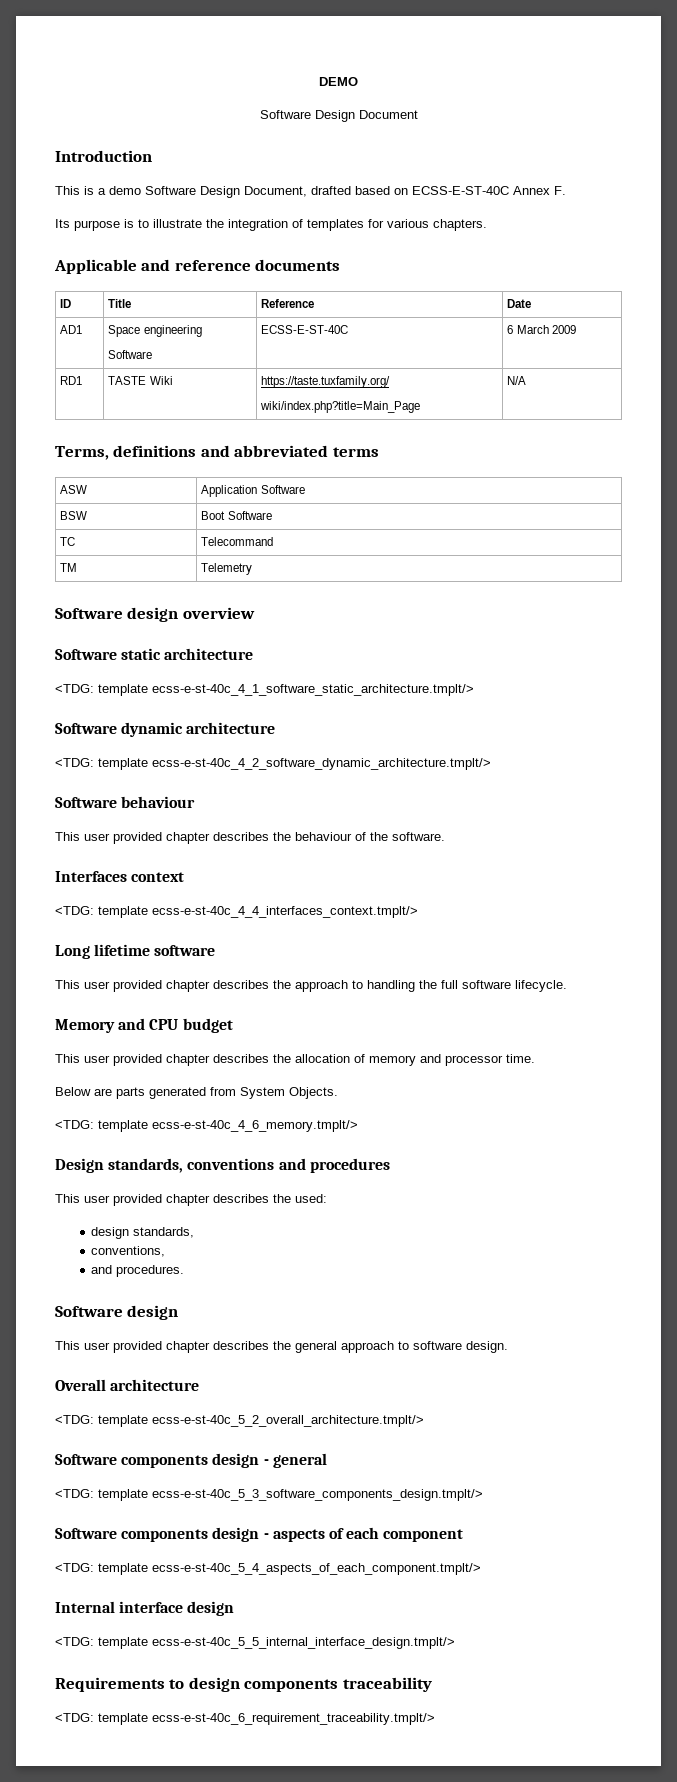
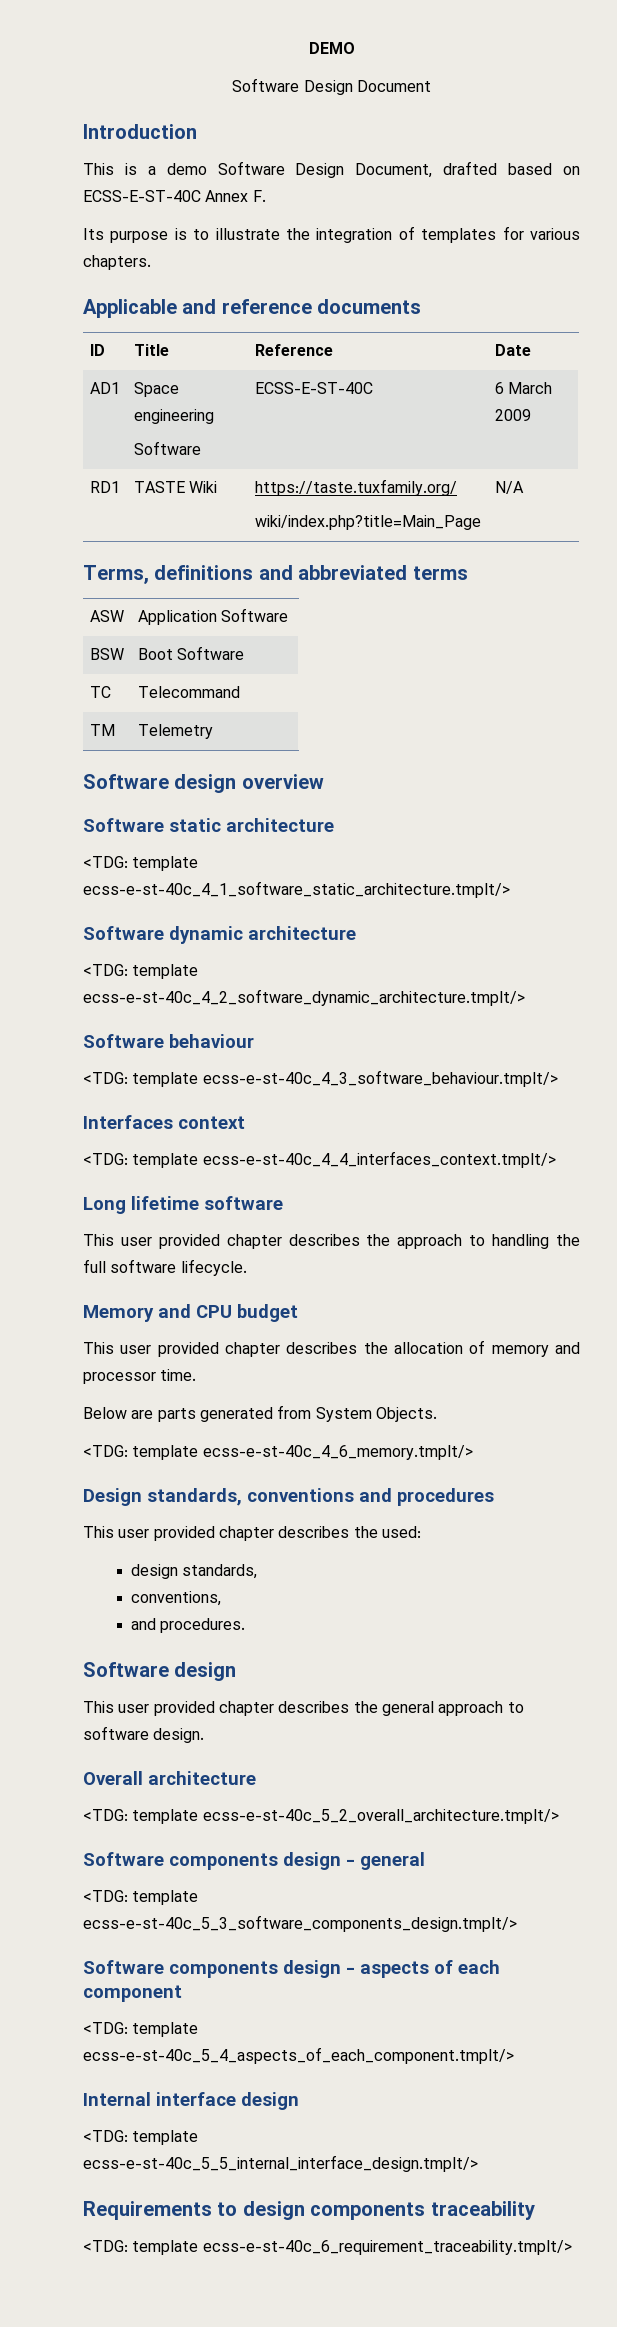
- This user provided chapter describes the behaviour of the software.
+ <TDG: template ecss-e-st-40c_4_3_software_behaviour.tmplt/>

